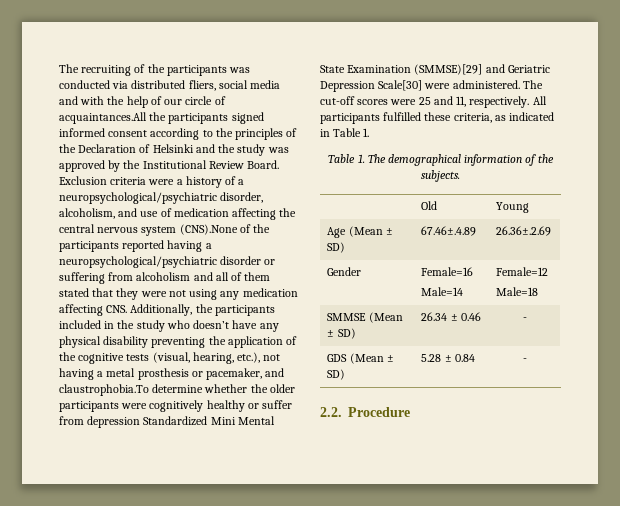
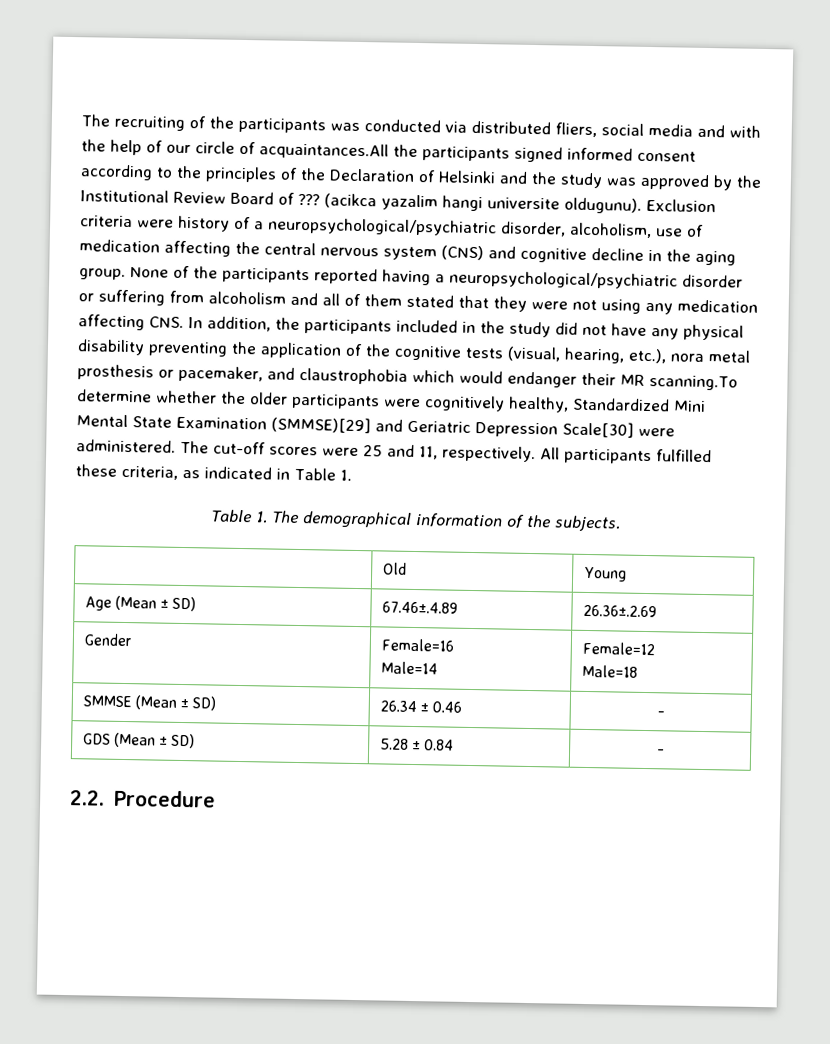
- The recruiting of the participants was conducted via distributed fliers, social media and with the help of our circle of acquaintances.All the participants signed informed consent according to the principles of the Declaration of Helsinki and the study was approved by the Institutional Review Board.
+ The recruiting of the participants was conducted via distributed fliers, social media and with the help of our circle of acquaintances.All the participants signed informed consent according to the principles of the Declaration of Helsinki and the study was approved by the Institutional Review Board of ??? (acikca yazalim hangi universite oldugunu).
- Exclusion criteria were a history of a neuropsychological/psychiatric disorder, alcoholism, and use of medication affecting the central nervous system (CNS).None of the participants reported having a neuropsychological/psychiatric disorder or suffering from alcoholism and all of them stated that they were not using any medication affecting CNS. Additionally, the participants included in the study who doesn’t have any physical disability preventing the application of the cognitive tests (visual, hearing, etc.), not having a metal prosthesis or pacemaker, and claustrophobia.To determine whether the older participants were cognitively healthy or suffer from depression Standardized Mini Mental State Examination (SMMSE)[29] and Geriatric Depression Scale[30] were administered.
+ Exclusion criteria were history of a neuropsychological/psychiatric disorder, alcoholism, use of medication affecting the central nervous system (CNS) and cognitive decline in the aging group. None of the participants reported having a neuropsychological/psychiatric disorder or suffering from alcoholism and all of them stated that they were not using any medication affecting CNS. In addition, the participants included in the study did not have any physical disability preventing the application of the cognitive tests (visual, hearing, etc.), nora metal prosthesis or pacemaker, and claustrophobia which would endanger their MR scanning.To determine whether the older participants were cognitively healthy, Standardized Mini Mental State Examination (SMMSE)[29] and Geriatric Depression Scale[30] were administered.

